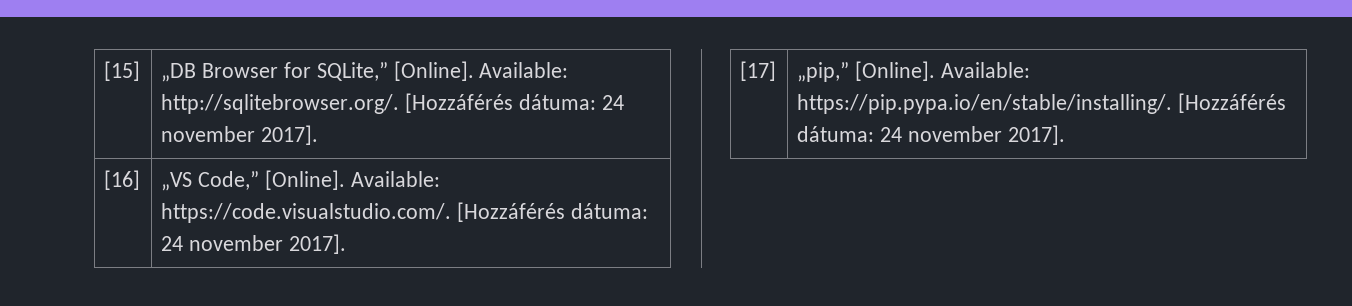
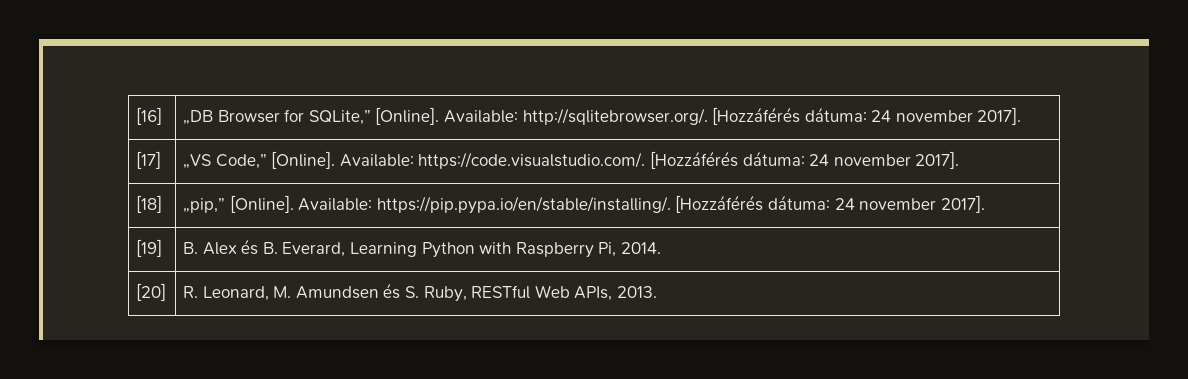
- [15] | „DB Browser for SQLite,” [Online]. Available: http://sqlitebrowser.org/. [Hozzáférés dátuma: 24 november 2017].
+ [16] | „DB Browser for SQLite,” [Online]. Available: http://sqlitebrowser.org/. [Hozzáférés dátuma: 24 november 2017].
- [16] | „VS Code,” [Online]. Available: https://code.visualstudio.com/. [Hozzáférés dátuma: 24 november 2017].
+ [17] | „VS Code,” [Online]. Available: https://code.visualstudio.com/. [Hozzáférés dátuma: 24 november 2017].
- [17] | „pip,” [Online]. Available: https://pip.pypa.io/en/stable/installing/. [Hozzáférés dátuma: 24 november 2017].
+ [18] | „pip,” [Online]. Available: https://pip.pypa.io/en/stable/installing/. [Hozzáférés dátuma: 24 november 2017].
+ [19] | B. Alex és B. Everard, Learning Python with Raspberry Pi, 2014.
+ [20] | R. Leonard, M. Amundsen és S. Ruby, RESTful Web APIs, 2013.

